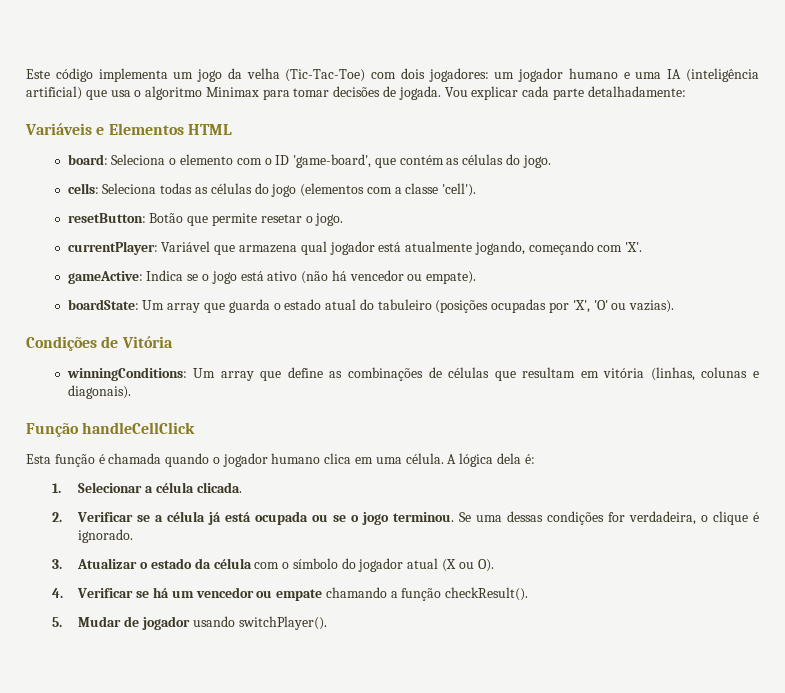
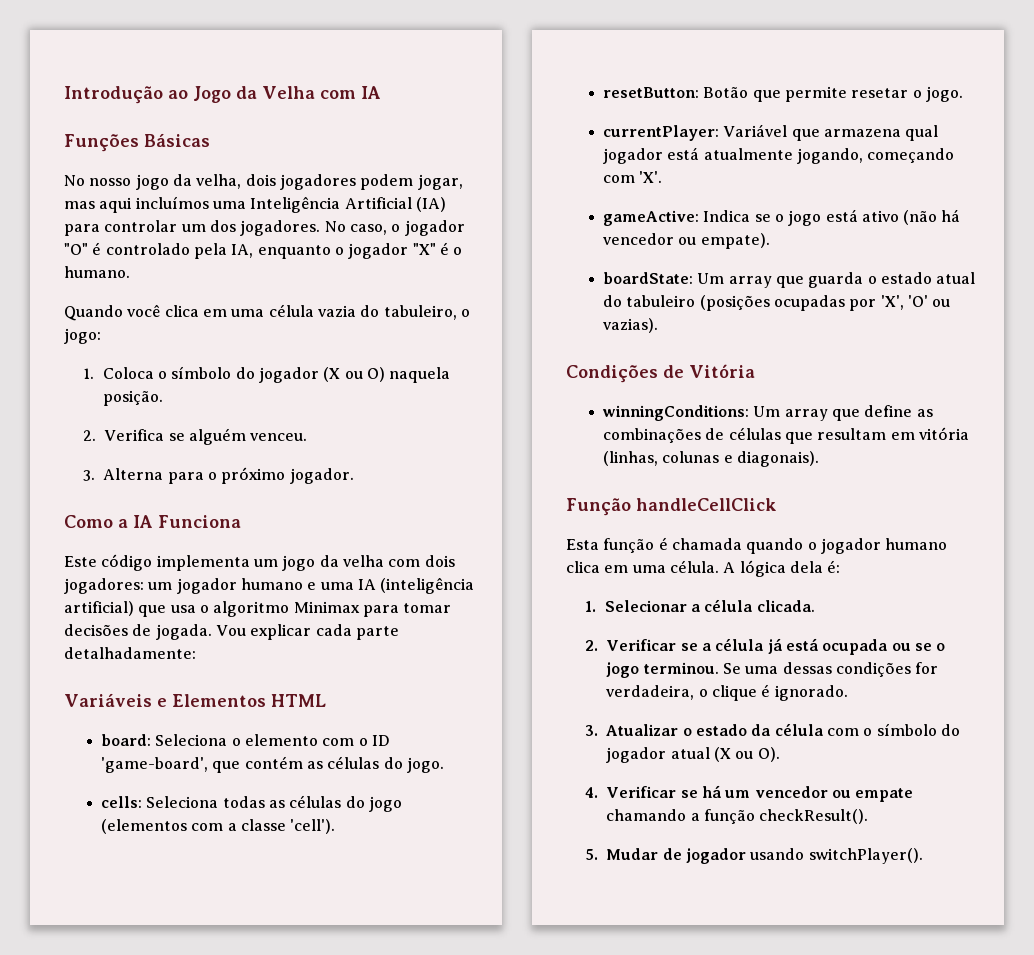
+ Introdução ao Jogo da Velha com IA
+ Funções Básicas
+ No nosso jogo da velha, dois jogadores podem jogar, mas aqui incluímos uma Inteligência Artificial (IA) para controlar um dos jogadores. No caso, o jogador "O" é controlado pela IA, enquanto o jogador "X" é o humano.
+ Quando você clica em uma célula vazia do tabuleiro, o jogo:
+ 1. Coloca o símbolo do jogador (X ou O) naquela posição.
+ 2. Verifica se alguém venceu.
+ 3. Alterna para o próximo jogador.
+ Como a IA Funciona
- Este código implementa um jogo da velha (Tic-Tac-Toe) com dois jogadores: um jogador humano e uma IA (inteligência artificial) que usa o algoritmo Minimax para tomar decisões de jogada.
+ Este código implementa um jogo da velha com dois jogadores: um jogador humano e uma IA (inteligência artificial) que usa o algoritmo Minimax para tomar decisões de jogada.

